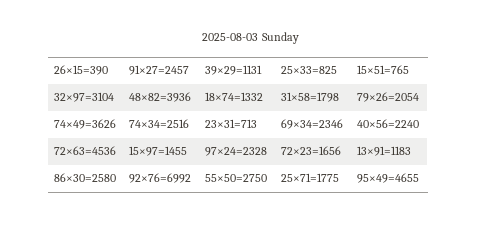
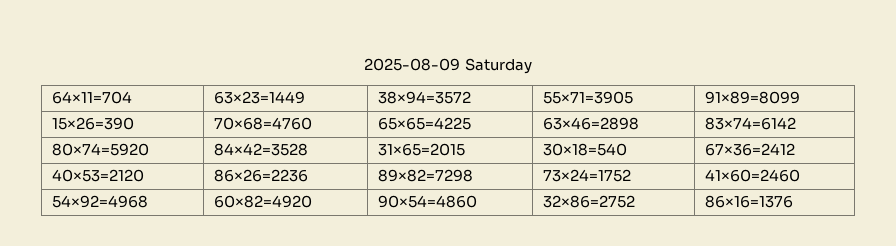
- 2025-08-03 Sunday
- 26×15=390 | 91×27=2457 | 39×29=1131 | 25×33=825 | 15×51=765
- 32×97=3104 | 48×82=3936 | 18×74=1332 | 31×58=1798 | 79×26=2054
- 74×49=3626 | 74×34=2516 | 23×31=713 | 69×34=2346 | 40×56=2240
- 72×63=4536 | 15×97=1455 | 97×24=2328 | 72×23=1656 | 13×91=1183
- 86×30=2580 | 92×76=6992 | 55×50=2750 | 25×71=1775 | 95×49=4655
+ 2025-08-09 Saturday
+ 64×11=704 | 63×23=1449 | 38×94=3572 | 55×71=3905 | 91×89=8099
+ 15×26=390 | 70×68=4760 | 65×65=4225 | 63×46=2898 | 83×74=6142
+ 80×74=5920 | 84×42=3528 | 31×65=2015 | 30×18=540 | 67×36=2412
+ 40×53=2120 | 86×26=2236 | 89×82=7298 | 73×24=1752 | 41×60=2460
+ 54×92=4968 | 60×82=4920 | 90×54=4860 | 32×86=2752 | 86×16=1376

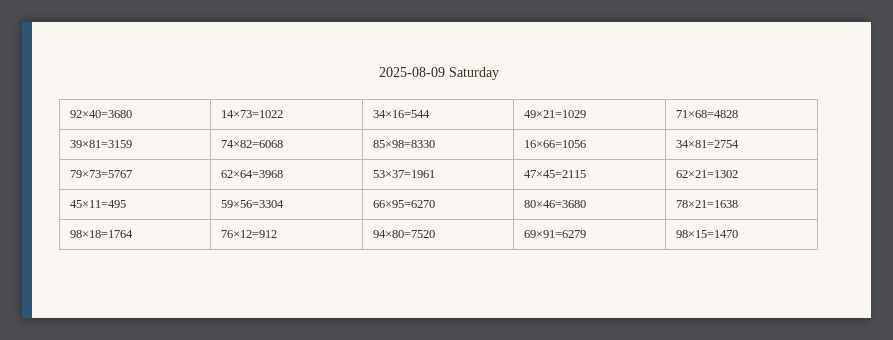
- 64×11=704 | 63×23=1449 | 38×94=3572 | 55×71=3905 | 91×89=8099
- 15×26=390 | 70×68=4760 | 65×65=4225 | 63×46=2898 | 83×74=6142
- 80×74=5920 | 84×42=3528 | 31×65=2015 | 30×18=540 | 67×36=2412
- 40×53=2120 | 86×26=2236 | 89×82=7298 | 73×24=1752 | 41×60=2460
- 54×92=4968 | 60×82=4920 | 90×54=4860 | 32×86=2752 | 86×16=1376
+ 92×40=3680 | 14×73=1022 | 34×16=544 | 49×21=1029 | 71×68=4828
+ 39×81=3159 | 74×82=6068 | 85×98=8330 | 16×66=1056 | 34×81=2754
+ 79×73=5767 | 62×64=3968 | 53×37=1961 | 47×45=2115 | 62×21=1302
+ 45×11=495 | 59×56=3304 | 66×95=6270 | 80×46=3680 | 78×21=1638
+ 98×18=1764 | 76×12=912 | 94×80=7520 | 69×91=6279 | 98×15=1470

